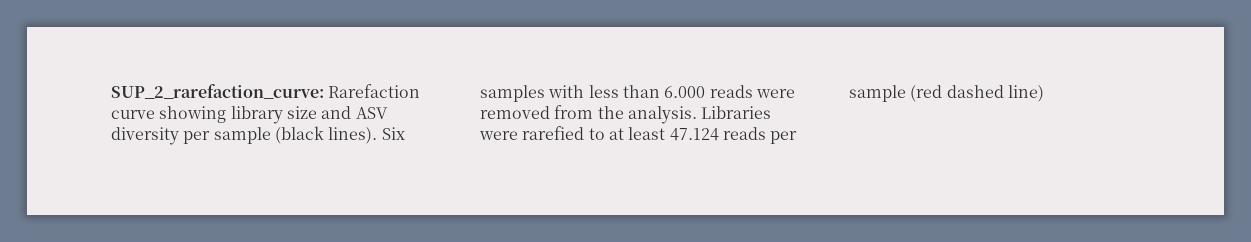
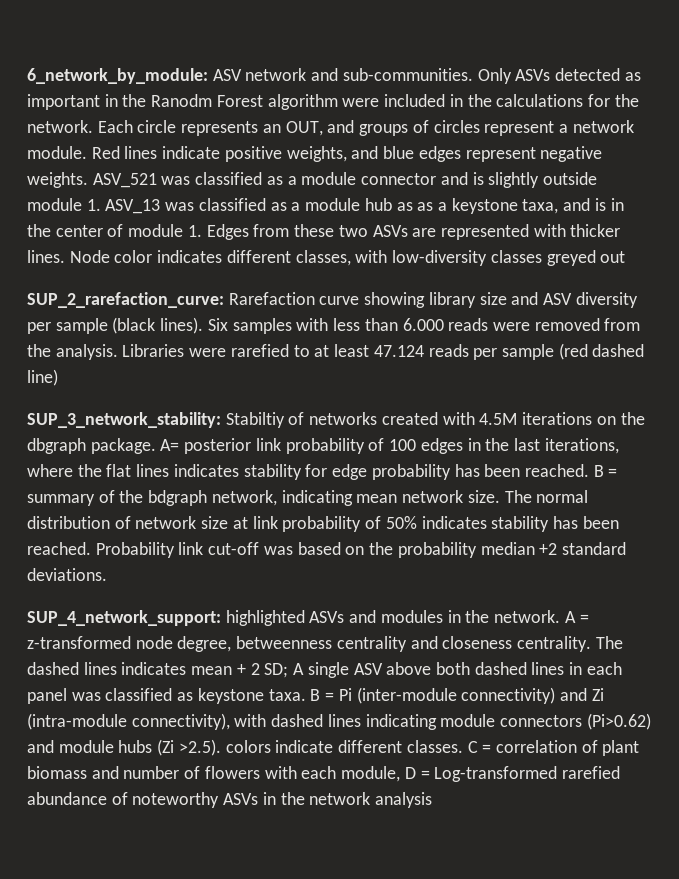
+ 6_network_by_module: ASV network and sub-communities. Only ASVs detected as important in the Ranodm Forest algorithm were included in the calculations for the network. Each circle represents an OUT, and groups of circles represent a network module. Red lines indicate positive weights, and blue edges represent negative weights. ASV_521 was classified as a module connector and is slightly outside module 1. ASV_13 was classified as a module hub as as a keystone taxa, and is in the center of module 1. Edges from these two ASVs are represented with thicker lines. Node color indicates different classes, with low-diversity classes greyed out
+ SUP_3_network_stability: Stabiltiy of networks created with 4.5M iterations on the dbgraph package. A= posterior link probability of 100 edges in the last iterations, where the flat lines indicates stability for edge probability has been reached. B = summary of the bdgraph network, indicating mean network size. The normal distribution of network size at link probability of 50% indicates stability has been reached. Probability link cut-off was based on the probability median +2 standard deviations.
+ SUP_4_network_support: highlighted ASVs and modules in the network. A = z-transformed node degree, betweenness centrality and closeness centrality. The dashed lines indicates mean + 2 SD; A single ASV above both dashed lines in each panel was classified as keystone taxa. B = Pi (inter-module connectivity) and Zi (intra-module connectivity), with dashed lines indicating module connectors (Pi>0.62) and module hubs (Zi >2.5). colors indicate different classes. C = correlation of plant biomass and number of flowers with each module, D = Log-transformed rarefied abundance of noteworthy ASVs in the network analysis

